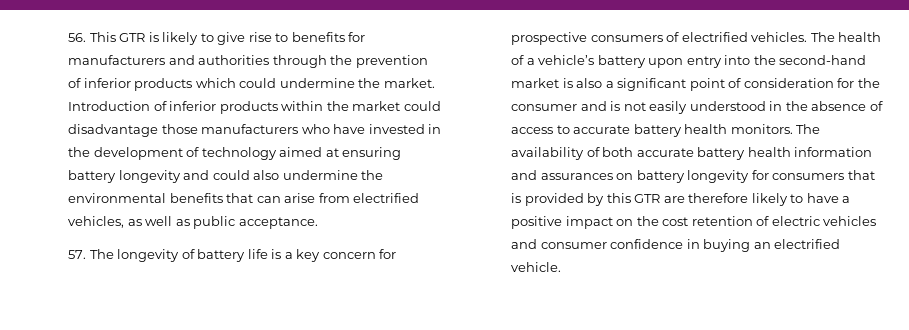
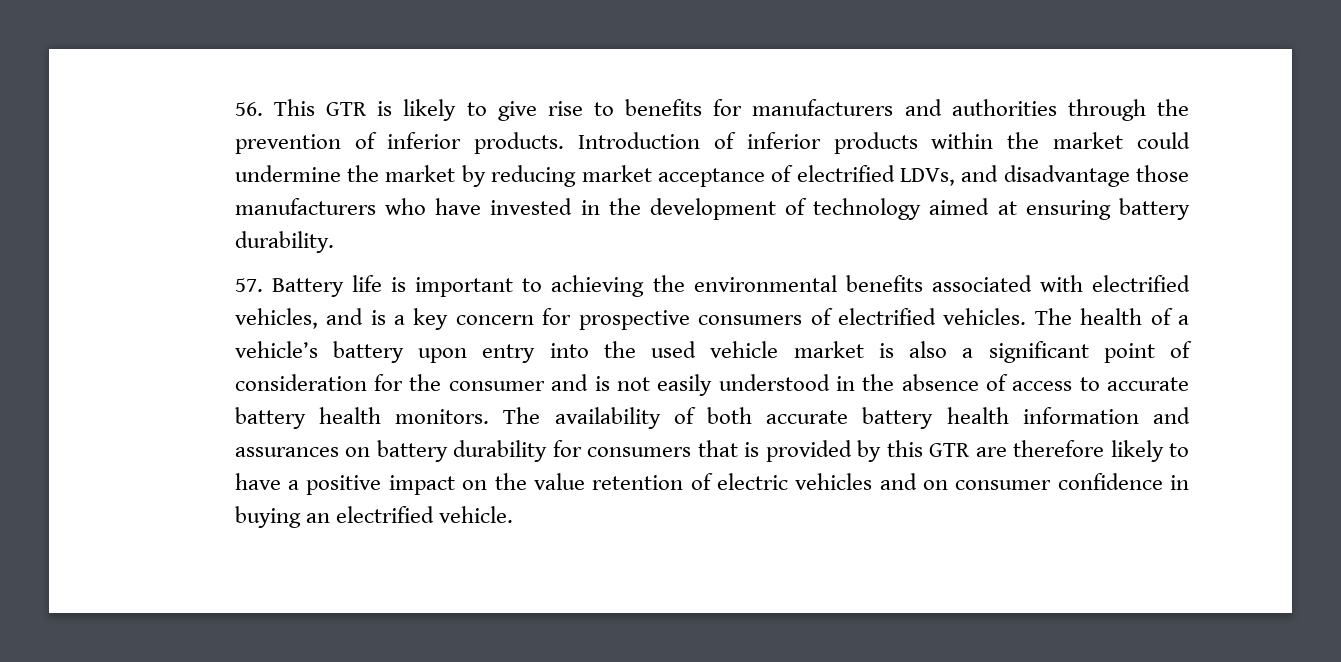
- 56. This GTR is likely to give rise to benefits for manufacturers and authorities through the prevention of inferior products which could undermine the market.
+ 56. This GTR is likely to give rise to benefits for manufacturers and authorities through the prevention of inferior products.
- Introduction of inferior products within the market could disadvantage those manufacturers who have invested in the development of technology aimed at ensuring battery longevity and could also undermine the environmental benefits that can arise from electrified vehicles, as well as public acceptance.
- 57. The longevity of battery life is a key concern for prospective consumers of electrified vehicles.
+ Introduction of inferior products within the market could undermine the market by reducing market acceptance of electrified LDVs, and disadvantage those manufacturers who have invested in the development of technology aimed at ensuring battery durability.
+ 57. Battery life is important to achieving the environmental benefits associated with electrified vehicles, and is a key concern for prospective consumers of electrified vehicles.
- The health of a vehicle’s battery upon entry into the second-hand market is also a significant point of consideration for the consumer and is not easily understood in the absence of access to accurate battery health monitors.
+ The health of a vehicle’s battery upon entry into the used vehicle market is also a significant point of consideration for the consumer and is not easily understood in the absence of access to accurate battery health monitors.
- The availability of both accurate battery health information and assurances on battery longevity for consumers that is provided by this GTR are therefore likely to have a positive impact on the cost retention of electric vehicles and consumer confidence in buying an electrified vehicle.
+ The availability of both accurate battery health information and assurances on battery durability for consumers that is provided by this GTR are therefore likely to have a positive impact on the value retention of electric vehicles and on consumer confidence in buying an electrified vehicle.

